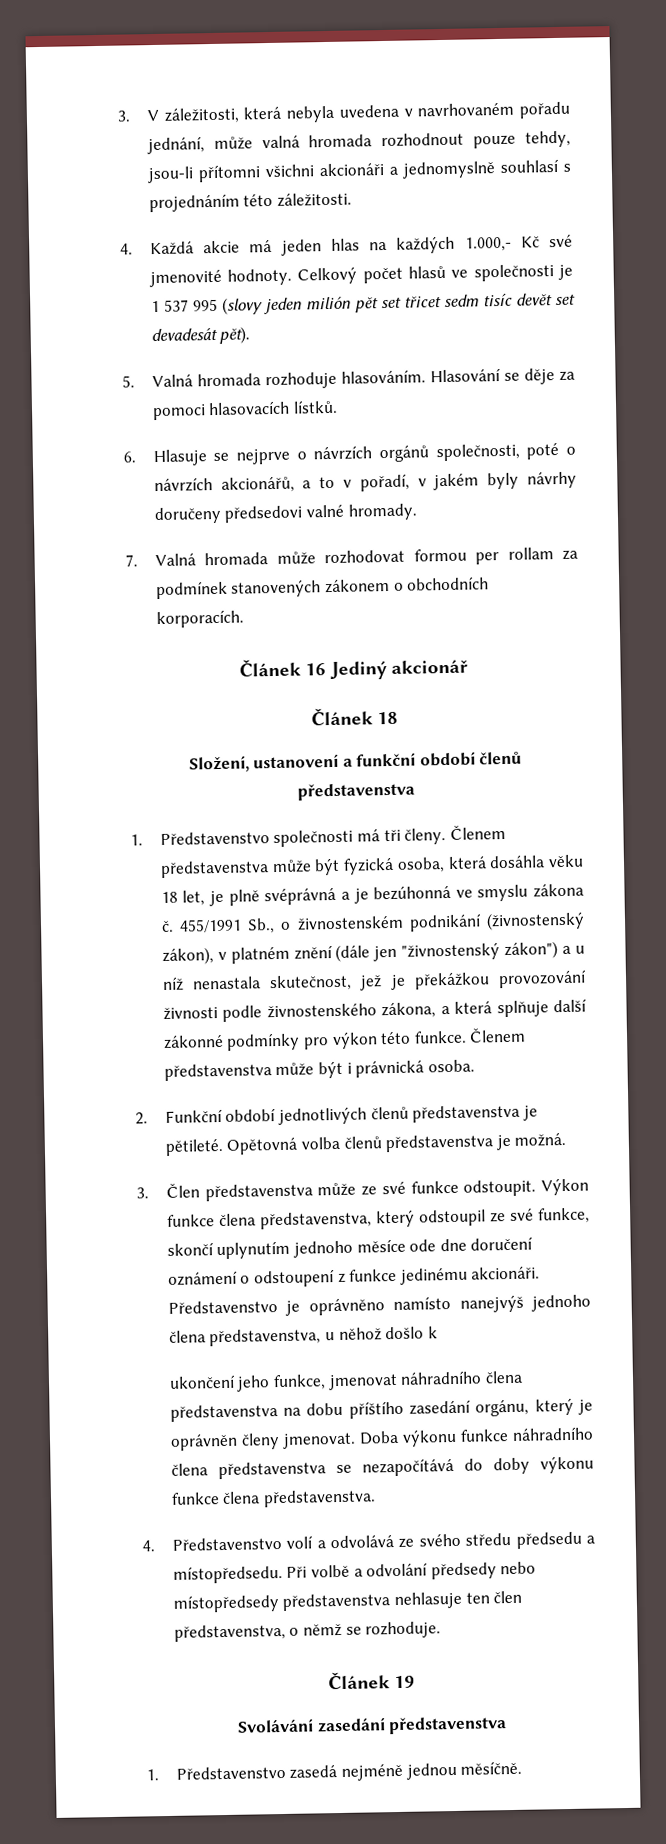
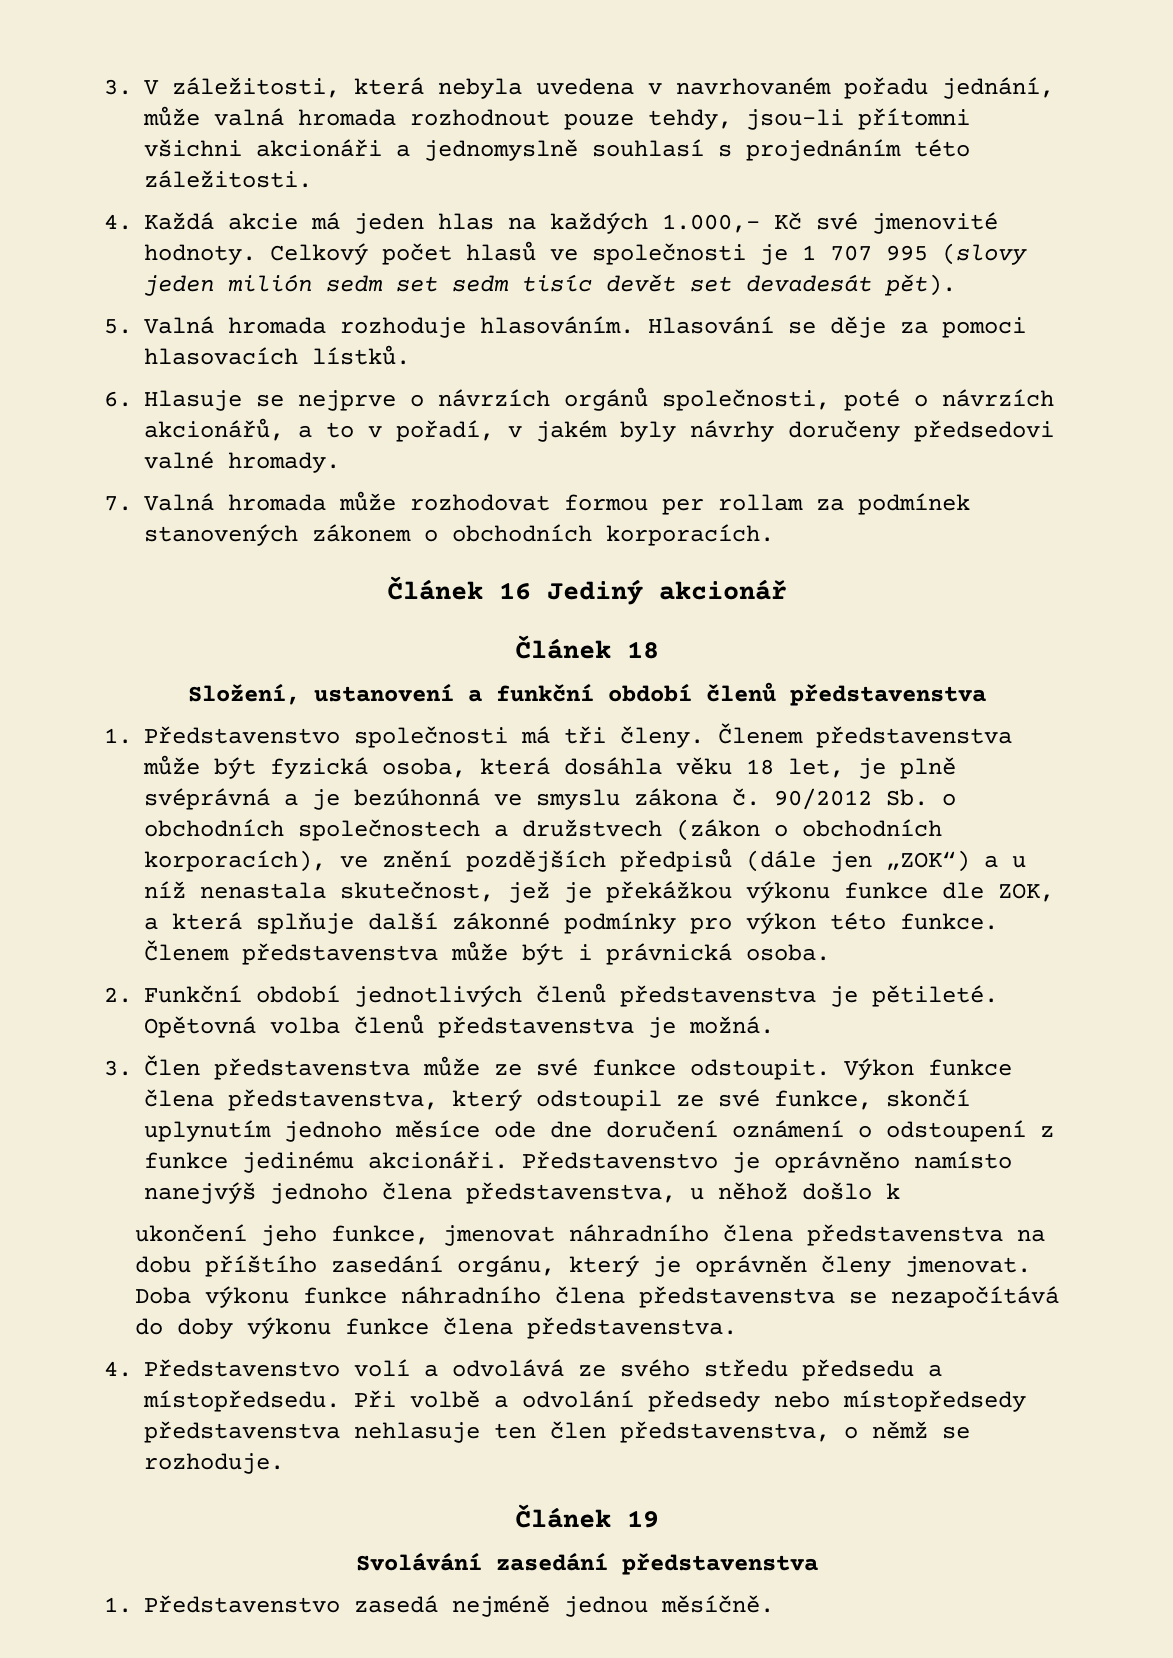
- Celkový počet hlasů ve společnosti je 1 537 995 (slovy jeden milión pět set třicet sedm tisíc devět set devadesát pět).
+ Celkový počet hlasů ve společnosti je 1 707 995 (slovy jeden milión sedm set sedm tisíc devět set devadesát pět).
- 455/1991 Sb., o živnostenském podnikání (živnostenský zákon), v platném znění (dále jen "živnostenský zákon") a u níž nenastala skutečnost, jež je překážkou provozování živnosti podle živnostenského zákona, a která splňuje další zákonné podmínky pro výkon této funkce.
+ 90/2012 Sb. o obchodních společnostech a družstvech (zákon o obchodních korporacích), ve znění pozdějších předpisů (dále jen „ZOK“) a u níž nenastala skutečnost, jež je překážkou výkonu funkce dle ZOK, a která splňuje další zákonné podmínky pro výkon této funkce.

